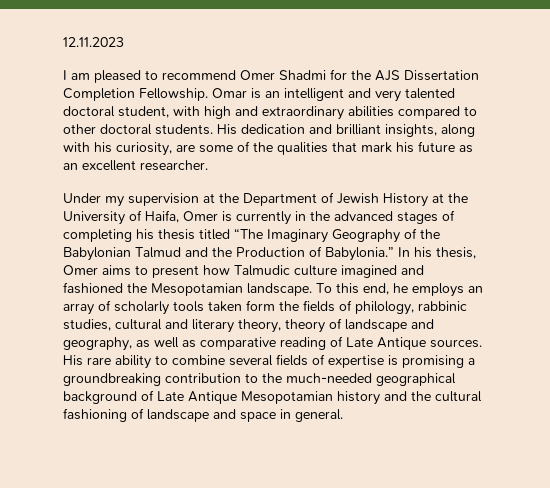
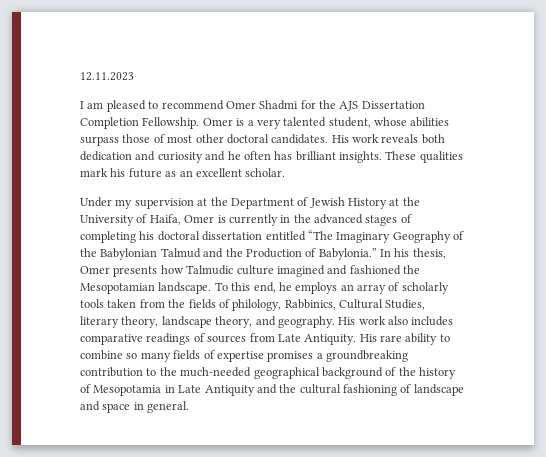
- Omar is an intelligent and very talented doctoral student, with high and extraordinary abilities compared to other doctoral students. His dedication and brilliant insights, along with his curiosity, are some of the qualities that mark his future as an excellent researcher.
+ Omer is a very talented student, whose abilities surpass those of most other doctoral candidates. His work reveals both dedication and curiosity and he often has brilliant insights. These qualities mark his future as an excellent scholar.
- Under my supervision at the Department of Jewish History at the University of Haifa, Omer is currently in the advanced stages of completing his thesis titled “The Imaginary Geography of the Babylonian Talmud and the Production of Babylonia.”
+ Under my supervision at the Department of Jewish History at the University of Haifa, Omer is currently in the advanced stages of completing his doctoral dissertation entitled “The Imaginary Geography of the Babylonian Talmud and the Production of Babylonia.”
- In his thesis, Omer aims to present how Talmudic culture imagined and fashioned the Mesopotamian landscape.
+ In his thesis, Omer presents how Talmudic culture imagined and fashioned the Mesopotamian landscape.
- To this end, he employs an array of scholarly tools taken form the fields of philology, rabbinic studies, cultural and literary theory, theory of landscape and geography, as well as comparative reading of Late Antique sources.
+ To this end, he employs an array of scholarly tools taken from the fields of philology, Rabbinics, Cultural Studies, literary theory, landscape theory, and geography. His work also includes comparative readings of sources from Late Antiquity.
- His rare ability to combine several fields of expertise is promising a groundbreaking contribution to the much-needed geographical background of Late Antique Mesopotamian history and the cultural fashioning of landscape and space in general.
+ His rare ability to combine so many fields of expertise promises a groundbreaking contribution to the much-needed geographical background of the history of Mesopotamia in Late Antiquity and the cultural fashioning of landscape and space in general.

